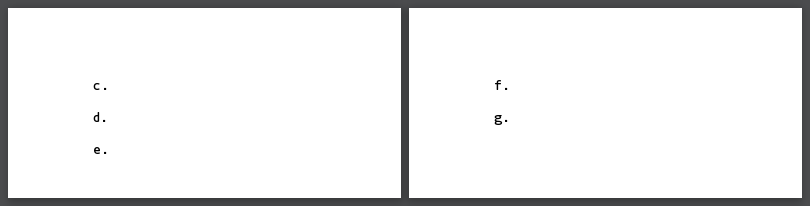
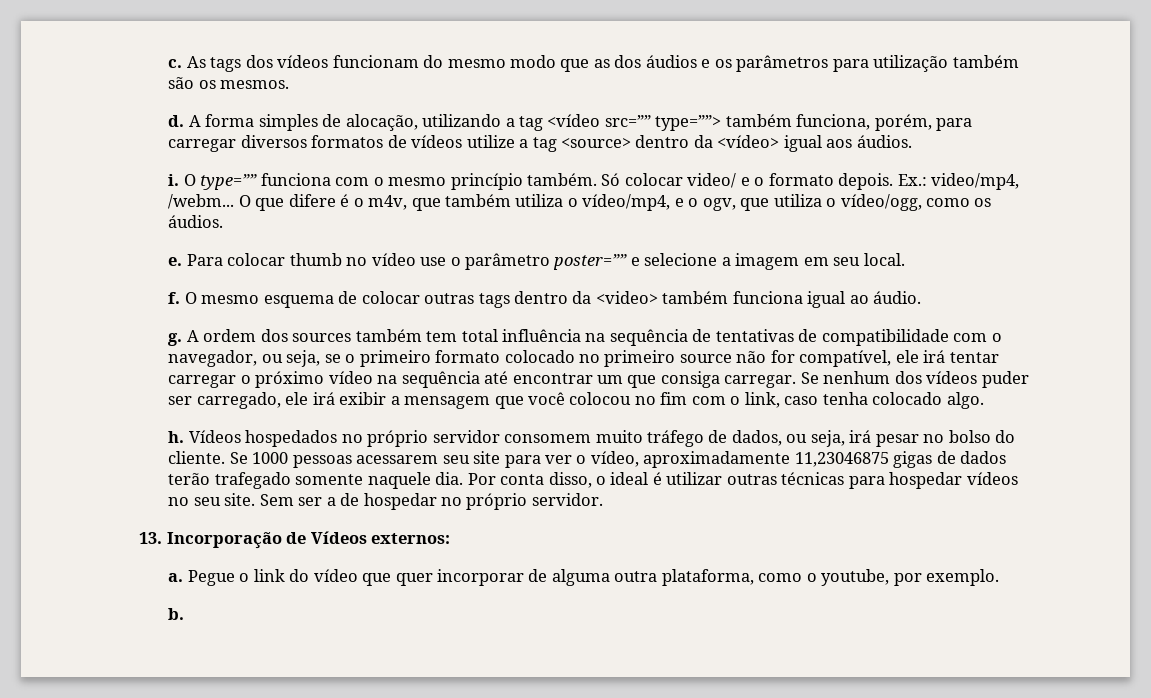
- c.
- d.
- e.
- f.
- g.
+ c. As tags dos vídeos funcionam do mesmo modo que as dos áudios e os parâmetros para utilização também são os mesmos.
+ d. A forma simples de alocação, utilizando a tag <vídeo src=”” type=””> também funciona, porém, para carregar diversos formatos de vídeos utilize a tag <source> dentro da <vídeo> igual aos áudios.
+ i. O type=”” funciona com o mesmo princípio também. Só colocar video/ e o formato depois. Ex.: video/mp4, /webm... O que difere é o m4v, que também utiliza o vídeo/mp4, e o ogv, que utiliza o vídeo/ogg, como os áudios.
+ e. Para colocar thumb no vídeo use o parâmetro poster=”” e selecione a imagem em seu local.
+ f. O mesmo esquema de colocar outras tags dentro da <video> também funciona igual ao áudio.
+ g. A ordem dos sources também tem total influência na sequência de tentativas de compatibilidade com o navegador, ou seja, se o primeiro formato colocado no primeiro source não for compatível, ele irá tentar carregar o próximo vídeo na sequência até encontrar um que consiga carregar. Se nenhum dos vídeos puder ser carregado, ele irá exibir a mensagem que você colocou no fim com o link, caso tenha colocado algo.
+ h. Vídeos hospedados no próprio servidor consomem muito tráfego de dados, ou seja, irá pesar no bolso do cliente. Se 1000 pessoas acessarem seu site para ver o vídeo, aproximadamente 11,23046875 gigas de dados terão trafegado somente naquele dia. Por conta disso, o ideal é utilizar outras técnicas para hospedar vídeos no seu site. Sem ser a de hospedar no próprio servidor.
+ 13. Incorporação de Vídeos externos:
+ a. Pegue o link do vídeo que quer incorporar de alguma outra plataforma, como o youtube, por exemplo.
+ b.

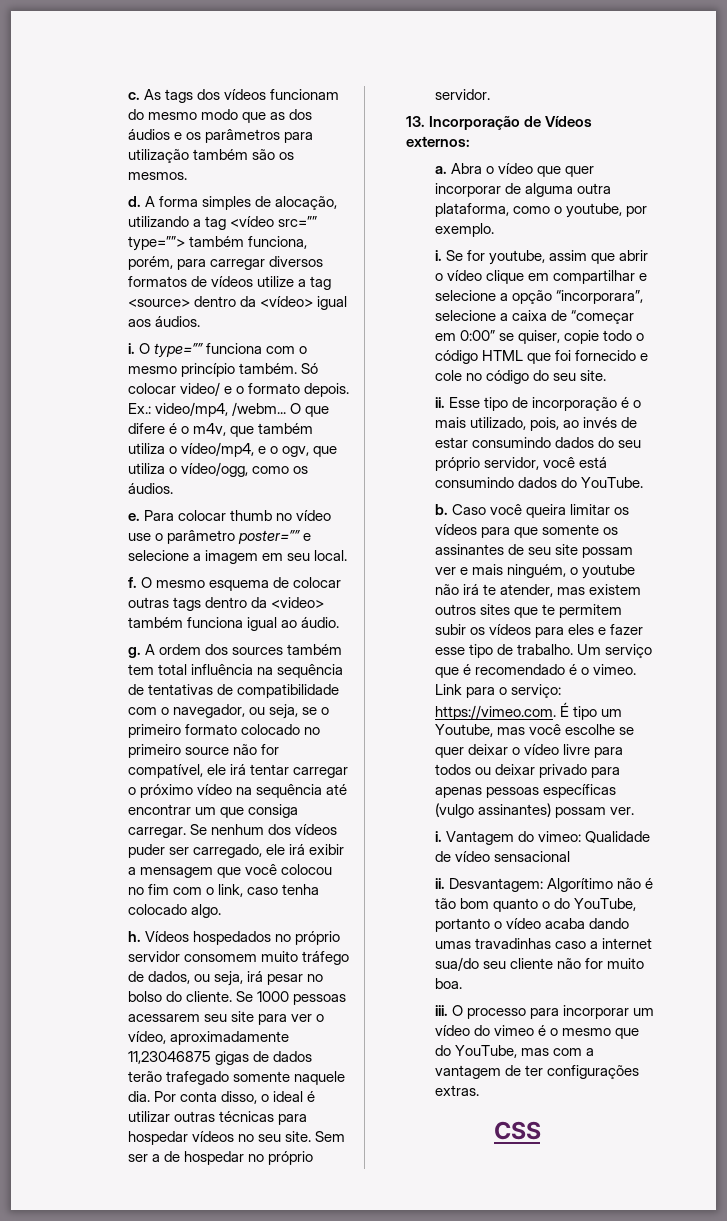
- Pegue o link do vídeo que quer incorporar de alguma outra plataforma, como o youtube, por exemplo.
+ Abra o vídeo que quer incorporar de alguma outra plataforma, como o youtube, por exemplo.
- b.
+ i. Se for youtube, assim que abrir o vídeo clique em compartilhar e selecione a opção “incorporara”, selecione a caixa de “começar em 0:00” se quiser, copie todo o código HTML que foi fornecido e cole no código do seu site.
+ ii. Esse tipo de incorporação é o mais utilizado, pois, ao invés de estar consumindo dados do seu próprio servidor, você está consumindo dados do YouTube.
+ b. Caso você queira limitar os vídeos para que somente os assinantes de seu site possam ver e mais ninguém, o youtube não irá te atender, mas existem outros sites que te permitem subir os vídeos para eles e fazer esse tipo de trabalho. Um serviço que é recomendado é o vimeo. Link para o serviço: https://vimeo.com. É tipo um Youtube, mas você escolhe se quer deixar o vídeo livre para todos ou deixar privado para apenas pessoas específicas (vulgo assinantes) possam ver.
+ i. Vantagem do vimeo: Qualidade de vídeo sensacional
+ ii. Desvantagem: Algorítimo não é tão bom quanto o do YouTube, portanto o vídeo acaba dando umas travadinhas caso a internet sua/do seu cliente não for muito boa.
+ iii. O processo para incorporar um vídeo do vimeo é o mesmo que do YouTube, mas com a vantagem de ter configurações extras.
+ CSS

